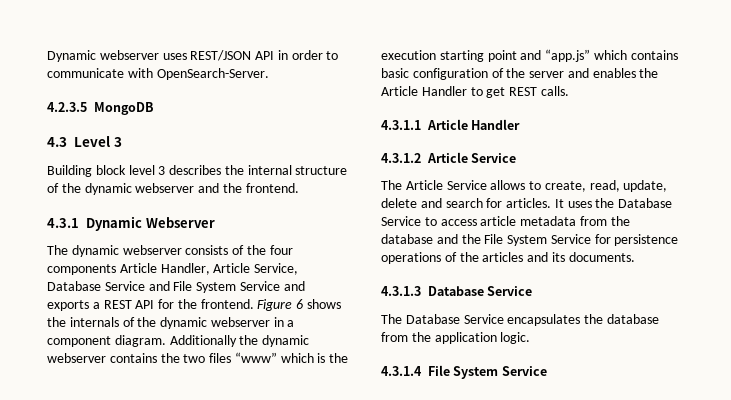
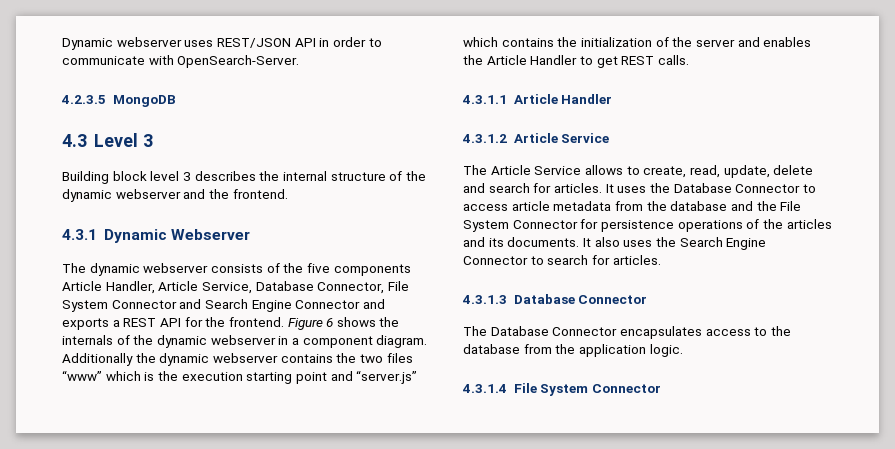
- The dynamic webserver consists of the four components Article Handler, Article Service, Database Service and File System Service and exports a REST API for the frontend.
+ The dynamic webserver consists of the five components Article Handler, Article Service, Database Connector, File System Connector and Search Engine Connector and exports a REST API for the frontend.
- Additionally the dynamic webserver contains the two files “www” which is the execution starting point and “app.js” which contains basic configuration of the server and enables the Article Handler to get REST calls.
+ Additionally the dynamic webserver contains the two files “www” which is the execution starting point and “server.js” which contains the initialization of the server and enables the Article Handler to get REST calls.
- It uses the Database Service to access article metadata from the database and the File System Service for persistence operations of the articles and its documents.
+ It uses the Database Connector to access article metadata from the database and the File System Connector for persistence operations of the articles and its documents. It also uses the Search Engine Connector to search for articles.
- 4.3.1.3 Database Service
+ 4.3.1.3 Database Connector
- The Database Service encapsulates the database from the application logic.
+ The Database Connector encapsulates access to the database from the application logic.
- 4.3.1.4 File System Service
+ 4.3.1.4 File System Connector

